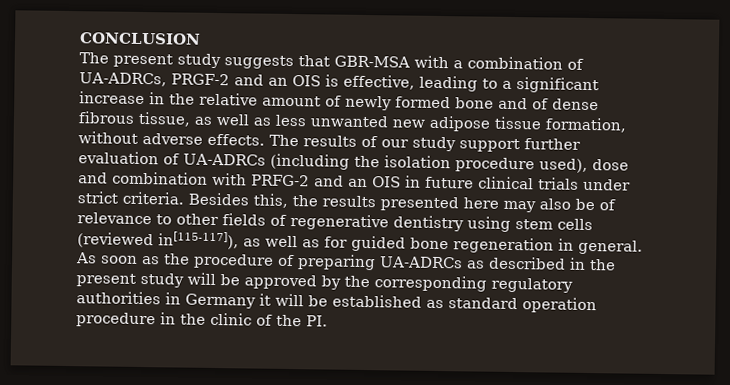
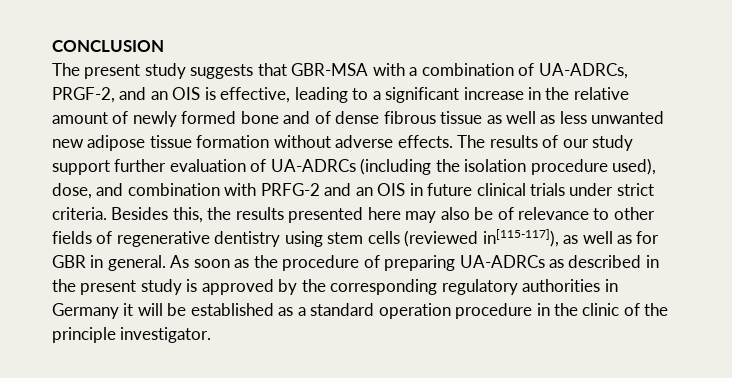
- The present study suggests that GBR-MSA with a combination of UA-ADRCs, PRGF-2 and an OIS is effective, leading to a significant increase in the relative amount of newly formed bone and of dense fibrous tissue, as well as less unwanted new adipose tissue formation, without adverse effects.
+ The present study suggests that GBR-MSA with a combination of UA-ADRCs, PRGF-2, and an OIS is effective, leading to a significant increase in the relative amount of newly formed bone and of dense fibrous tissue as well as less unwanted new adipose tissue formation without adverse effects.
- The results of our study support further evaluation of UA-ADRCs (including the isolation procedure used), dose and combination with PRFG-2 and an OIS in future clinical trials under strict criteria.
+ The results of our study support further evaluation of UA-ADRCs (including the isolation procedure used), dose, and combination with PRFG-2 and an OIS in future clinical trials under strict criteria.
- Besides this, the results presented here may also be of relevance to other fields of regenerative dentistry using stem cells (reviewed in[115-117]), as well as for guided bone regeneration in general.
+ Besides this, the results presented here may also be of relevance to other fields of regenerative dentistry using stem cells (reviewed in[115-117]), as well as for GBR in general.
- As soon as the procedure of preparing UA-ADRCs as described in the present study will be approved by the corresponding regulatory authorities in Germany it will be established as standard operation procedure in the clinic of the PI.
+ As soon as the procedure of preparing UA-ADRCs as described in the present study is approved by the corresponding regulatory authorities in Germany it will be established as a standard operation procedure in the clinic of the principle investigator.

